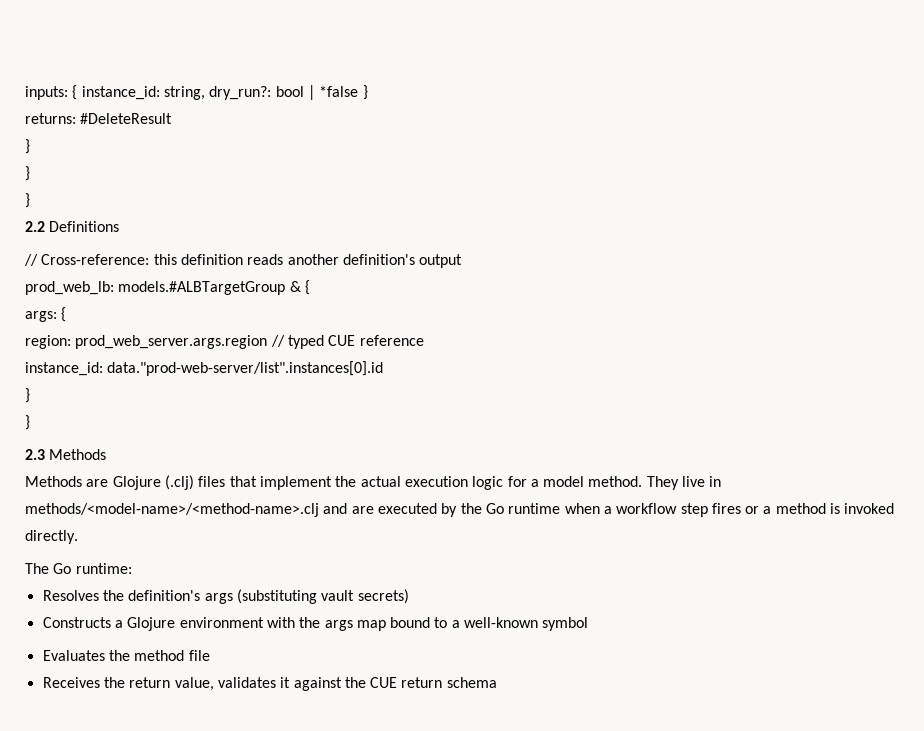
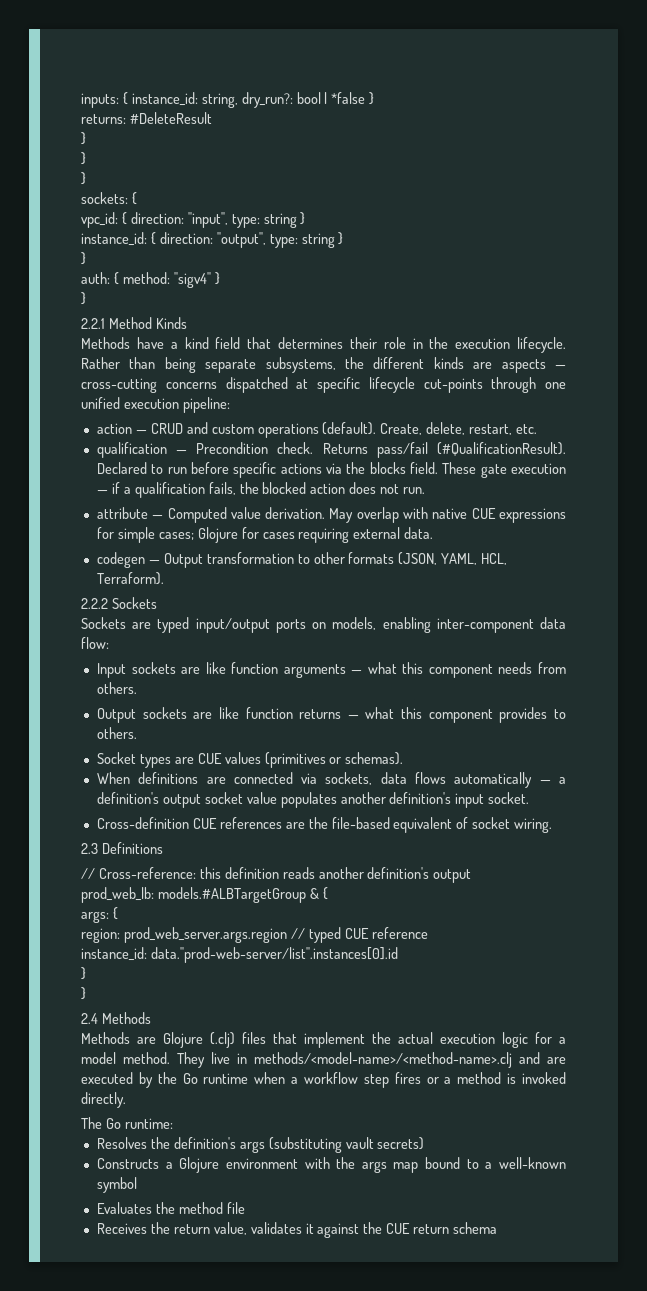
- 2.2 Definitions
+ sockets: {
+ vpc_id: { direction: "input", type: string }
+ instance_id: { direction: "output", type: string }
+ }
+ auth: { method: "sigv4" }
+ }
+ 2.2.1 Method Kinds
+ Methods have a kind field that determines their role in the execution lifecycle. Rather than being separate subsystems, the different kinds are aspects — cross-cutting concerns dispatched at specific lifecycle cut-points through one unified execution pipeline:
+ action — CRUD and custom operations (default). Create, delete, restart, etc.
+ qualification — Precondition check. Returns pass/fail (#QualificationResult). Declared to run before specific actions via the blocks field. These gate execution — if a qualification fails, the blocked action does not run.
+ attribute — Computed value derivation. May overlap with native CUE expressions for simple cases; Glojure for cases requiring external data.
+ codegen — Output transformation to other formats (JSON, YAML, HCL, Terraform).
+ 2.2.2 Sockets
+ Sockets are typed input/output ports on models, enabling inter-component data flow:
+ Input sockets are like function arguments — what this component needs from others.
+ Output sockets are like function returns — what this component provides to others.
+ Socket types are CUE values (primitives or schemas).
+ When definitions are connected via sockets, data flows automatically — a definition's output socket value populates another definition's input socket.
+ Cross-definition CUE references are the file-based equivalent of socket wiring.
+ 2.3 Definitions
- 2.3 Methods
+ 2.4 Methods

